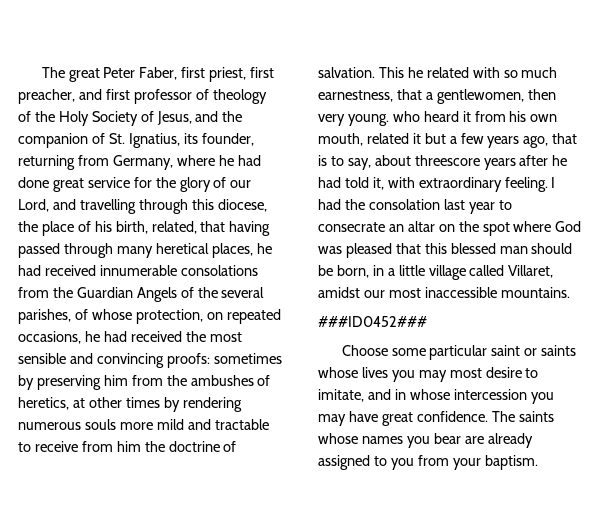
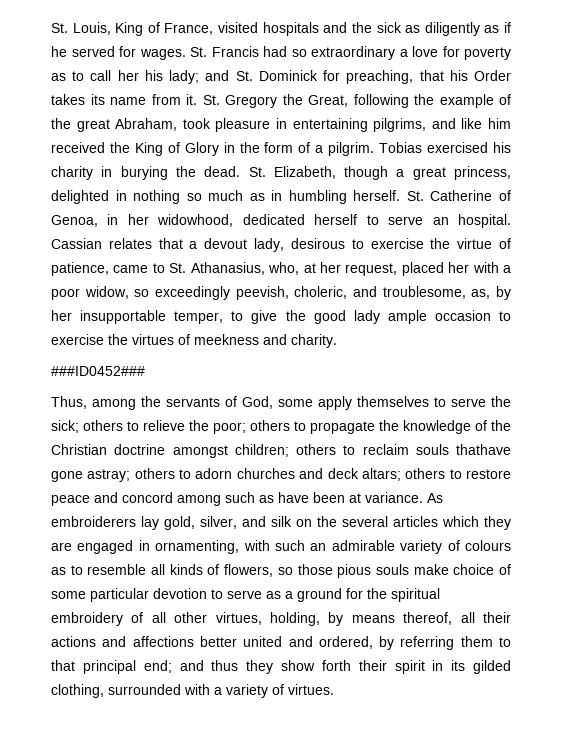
- The great Peter Faber, first priest, first preacher, and first professor of theology of the Holy Society of Jesus, and the companion of St. Ignatius, its founder, returning from Germany, where he had done great service for the glory of our Lord, and travelling through this diocese, the place of his birth, related, that having passed through many heretical places, he had received innumerable consolations from the Guardian Angels of the several parishes, of whose protection, on repeated occasions, he had received the most sensible and convincing proofs: sometimes by preserving him from the ambushes of heretics, at other times by rendering numerous souls more mild and tractable to receive from him the doctrine of salvation. This he related with so much earnestness, that a gentlewomen, then very young. who heard it from his own mouth, related it but a few years ago, that is to say, about threescore years after he had told it, with extraordinary feeling. I had the consolation last year to consecrate an altar on the spot where God was pleased that this blessed man should be born, in a little village called Villaret, amidst our most inaccessible mountains.
+ St. Louis, King of France, visited hospitals and the sick as diligently as if he served for wages. St. Francis had so extraordinary a love for poverty as to call her his lady; and St. Dominick for preaching, that his Order takes its name from it. St. Gregory the Great, following the example of the great Abraham, took pleasure in entertaining pilgrims, and like him received the King of Glory in the form of a pilgrim. Tobias exercised his charity in burying the dead. St. Elizabeth, though a great princess, delighted in nothing so much as in humbling herself. St. Catherine of Genoa, in her widowhood, dedicated herself to serve an hospital. Cassian relates that a devout lady, desirous to exercise the virtue of patience, came to St. Athanasius, who, at her request, placed her with a poor widow, so exceedingly peevish, choleric, and troublesome, as, by her insupportable temper, to give the good lady ample occasion to exercise the virtues of meekness and charity.
  ###ID0452###
- Choose some particular saint or saints whose lives you may most desire to imitate, and in whose intercession you may have great confidence. The saints whose names you bear are already assigned to you from your baptism.
+ Thus, among the servants of God, some apply themselves to serve the sick; others to relieve the poor; others to propagate the knowledge of the Christian doctrine amongst children; others to reclaim souls thathave gone astray; others to adorn churches and deck altars; others to restore peace and concord among such as have been at variance. As embroiderers lay gold, silver, and silk on the several articles which they are engaged in ornamenting, with such an admirable variety of colours as to resemble all kinds of flowers, so those pious souls make choice of some particular devotion to serve as a ground for the spiritual embroidery of all other virtues, holding, by means thereof, all their actions and affections better united and ordered, by referring them to that principal end; and thus they show forth their spirit in its gilded clothing, surrounded with a variety of virtues.

